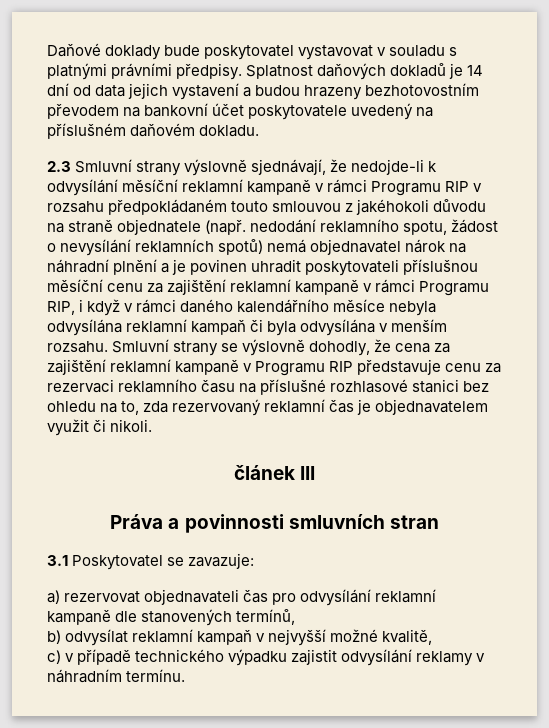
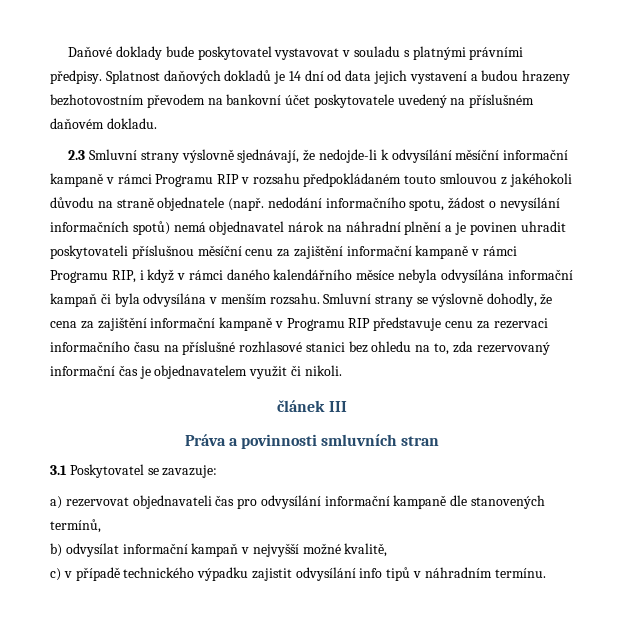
- 2.3 Smluvní strany výslovně sjednávají, že nedojde-li k odvysílání měsíční reklamní kampaně v rámci Programu RIP v rozsahu předpokládaném touto smlouvou z jakéhokoli důvodu na straně objednatele (např. nedodání reklamního spotu, žádost o nevysílání reklamních spotů) nemá objednavatel nárok na náhradní plnění a je povinen uhradit poskytovateli příslušnou měsíční cenu za zajištění reklamní kampaně v rámci Programu RIP, i když v rámci daného kalendářního měsíce nebyla odvysílána reklamní kampaň či byla odvysílána v menším rozsahu.
+ 2.3 Smluvní strany výslovně sjednávají, že nedojde-li k odvysílání měsíční informační kampaně v rámci Programu RIP v rozsahu předpokládaném touto smlouvou z jakéhokoli důvodu na straně objednatele (např. nedodání informačního spotu, žádost o nevysílání informačních spotů) nemá objednavatel nárok na náhradní plnění a je povinen uhradit poskytovateli příslušnou měsíční cenu za zajištění informační kampaně v rámci Programu RIP, i když v rámci daného kalendářního měsíce nebyla odvysílána informační kampaň či byla odvysílána v menším rozsahu.
- Smluvní strany se výslovně dohodly, že cena za zajištění reklamní kampaně v Programu RIP představuje cenu za rezervaci reklamního času na příslušné rozhlasové stanici bez ohledu na to, zda rezervovaný reklamní čas je objednavatelem využit či nikoli.
+ Smluvní strany se výslovně dohodly, že cena za zajištění informační kampaně v Programu RIP představuje cenu za rezervaci informačního času na příslušné rozhlasové stanici bez ohledu na to, zda rezervovaný informační čas je objednavatelem využit či nikoli.
- a) rezervovat objednavateli čas pro odvysílání reklamní kampaně dle stanovených termínů,
+ a) rezervovat objednavateli čas pro odvysílání informační kampaně dle stanovených termínů,
- b) odvysílat reklamní kampaň v nejvyšší možné kvalitě,
+ b) odvysílat informační kampaň v nejvyšší možné kvalitě,
- c) v případě technického výpadku zajistit odvysílání reklamy v náhradním termínu.
+ c) v případě technického výpadku zajistit odvysílání info tipů v náhradním termínu.

